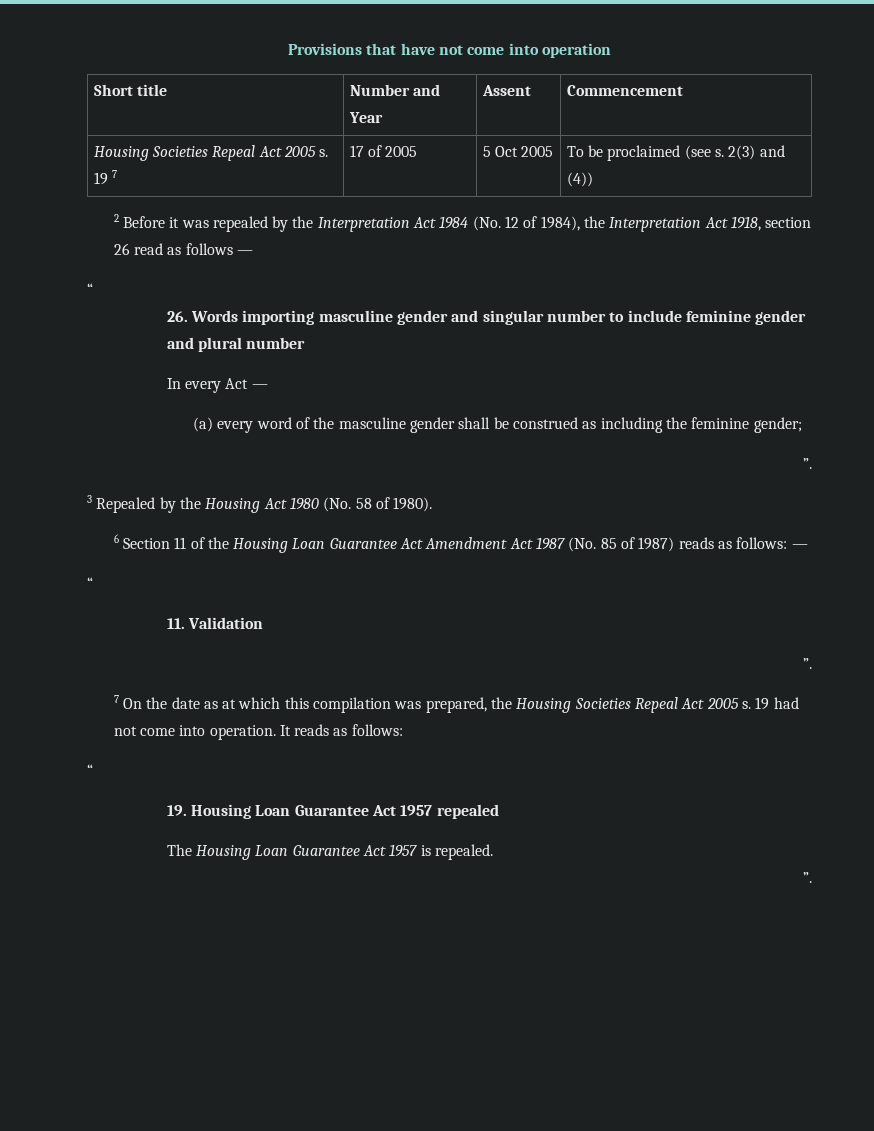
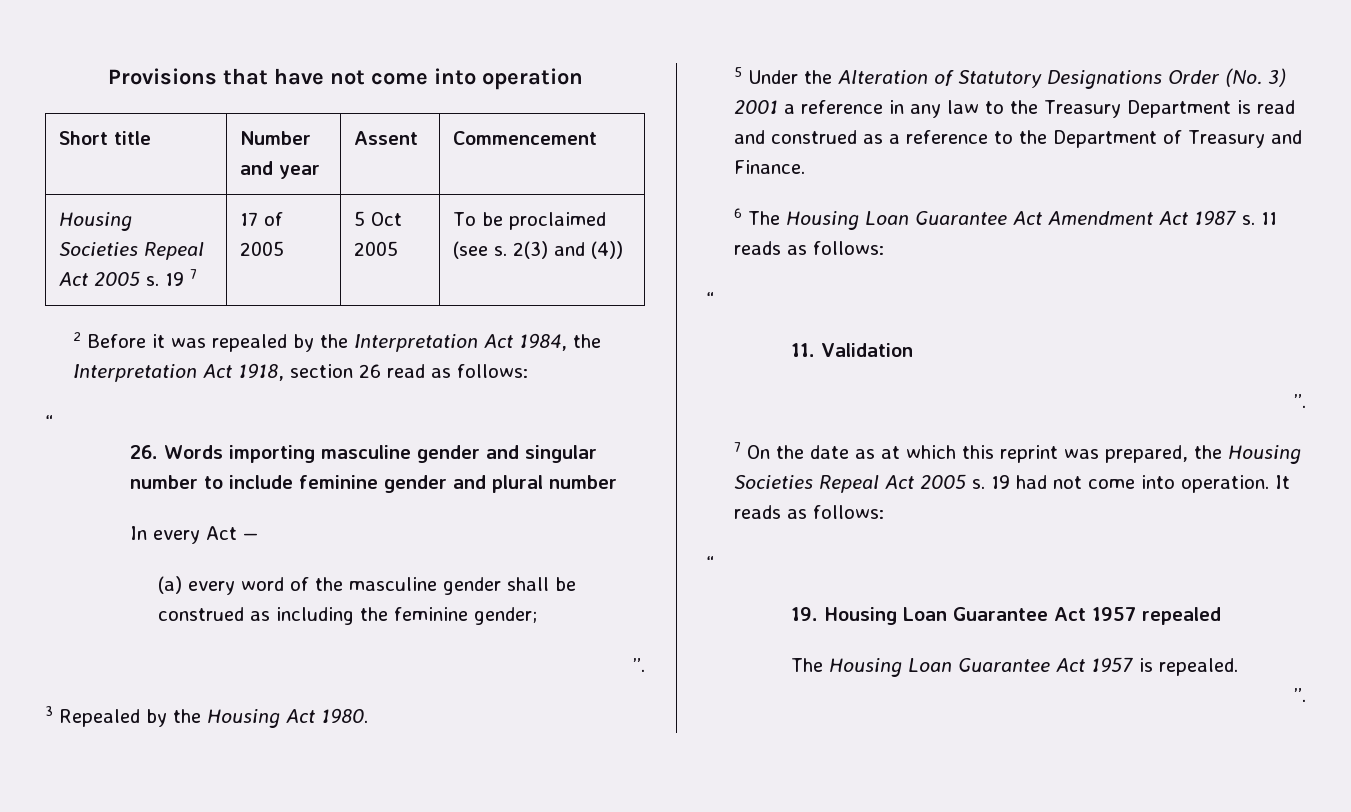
- Short title | Number and Year | Assent | Commencement
+ Short title | Number and year | Assent | Commencement
- 2 Before it was repealed by the Interpretation Act 1984 (No. 12 of 1984), the Interpretation Act 1918, section 26 read as follows —
+ 2 Before it was repealed by the Interpretation Act 1984, the Interpretation Act 1918, section 26 read as follows:
- 3 Repealed by the Housing Act 1980 (No. 58 of 1980).
- 6 Section 11 of the Housing Loan Guarantee Act Amendment Act 1987 (No. 85 of 1987) reads as follows: —
+ 3 Repealed by the Housing Act 1980.
+ 5 Under the Alteration of Statutory Designations Order (No. 3) 2001 a reference in any law to the Treasury Department is read and construed as a reference to the Department of Treasury and Finance.
+ 6 The Housing Loan Guarantee Act Amendment Act 1987 s. 11 reads as follows:
- 7 On the date as at which this compilation was prepared, the Housing Societies Repeal Act 2005 s.
+ 7 On the date as at which this reprint was prepared, the Housing Societies Repeal Act 2005 s.

